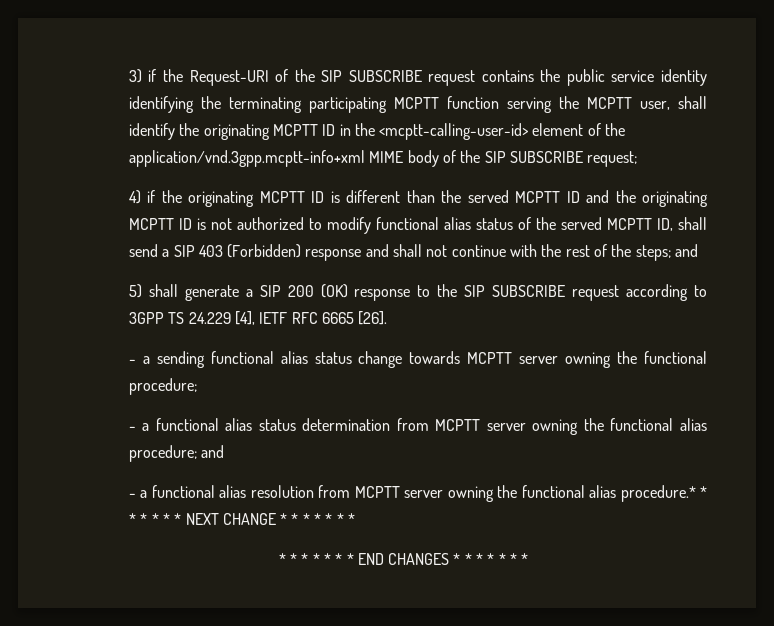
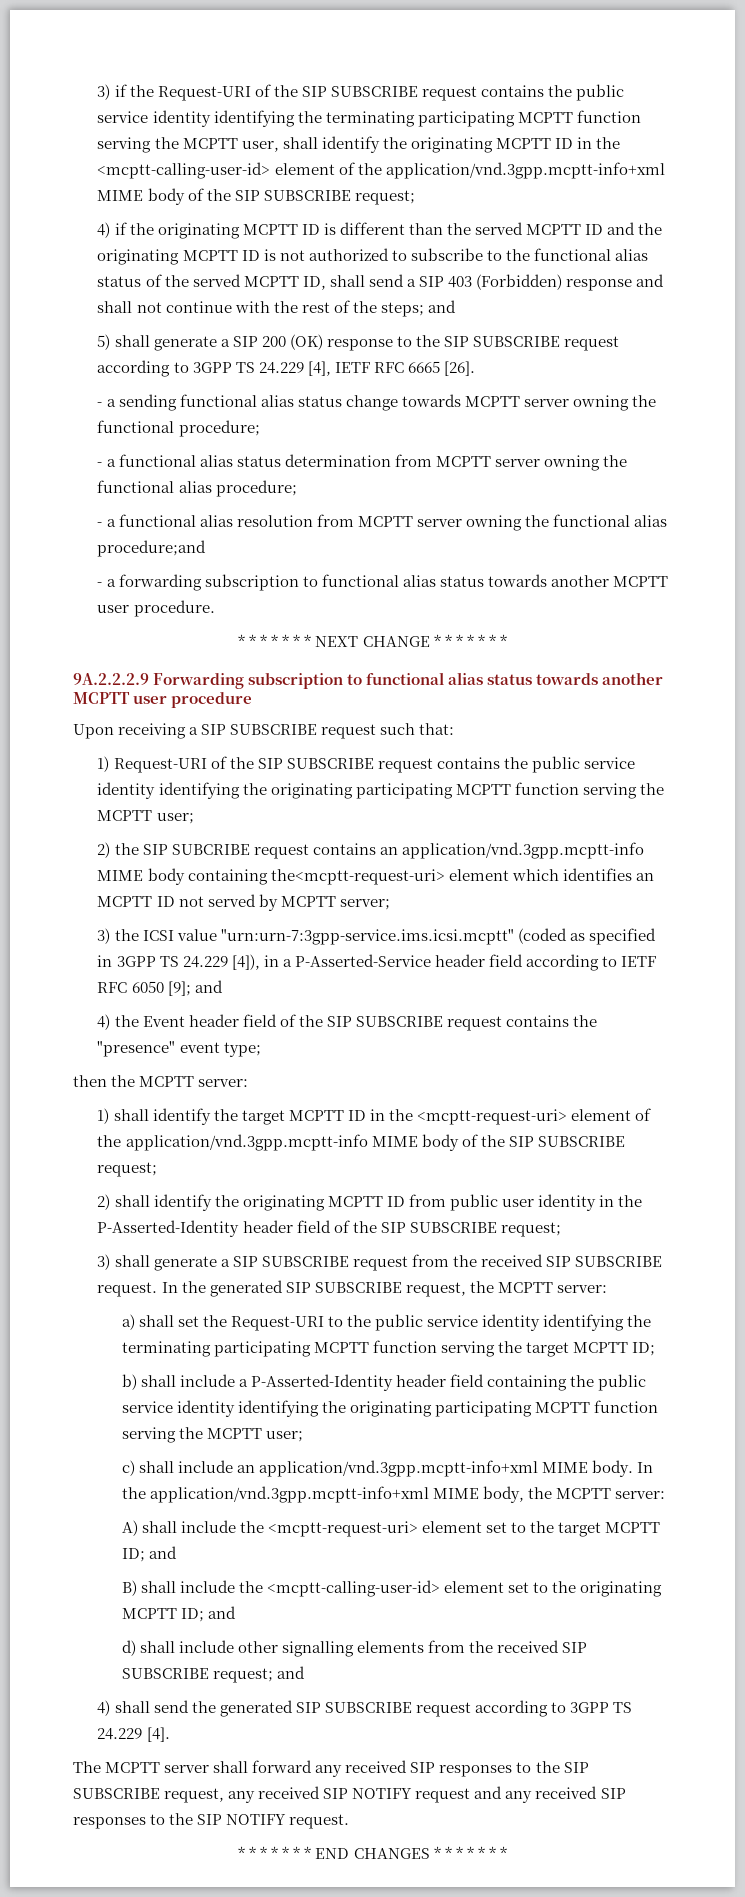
- 4) if the originating MCPTT ID is different than the served MCPTT ID and the originating MCPTT ID is not authorized to modify functional alias status of the served MCPTT ID, shall send a SIP 403 (Forbidden) response and shall not continue with the rest of the steps; and
+ 4) if the originating MCPTT ID is different than the served MCPTT ID and the originating MCPTT ID is not authorized to subscribe to the functional alias status of the served MCPTT ID, shall send a SIP 403 (Forbidden) response and shall not continue with the rest of the steps; and
- - a functional alias status determination from MCPTT server owning the functional alias procedure; and
+ - a functional alias status determination from MCPTT server owning the functional alias procedure;
- - a functional alias resolution from MCPTT server owning the functional alias procedure.* * * * * * * NEXT CHANGE * * * * * * *
+ - a functional alias resolution from MCPTT server owning the functional alias procedure;and
+ - a forwarding subscription to functional alias status towards another MCPTT user procedure.
+ * * * * * * * NEXT CHANGE * * * * * * *
+ 9A.2.2.2.9 Forwarding subscription to functional alias status towards another MCPTT user procedure
+ Upon receiving a SIP SUBSCRIBE request such that:
+ 1) Request-URI of the SIP SUBSCRIBE request contains the public service identity identifying the originating participating MCPTT function serving the MCPTT user;
+ 2) the SIP SUBCRIBE request contains an application/vnd.3gpp.mcptt-info MIME body containing the<mcptt-request-uri> element which identifies an MCPTT ID not served by MCPTT server;
+ 3) the ICSI value "urn:urn-7:3gpp-service.ims.icsi.mcptt" (coded as specified in 3GPP TS 24.229 [4]), in a P-Asserted-Service header field according to IETF RFC 6050 [9]; and
+ 4) the Event header field of the SIP SUBSCRIBE request contains the "presence" event type;
+ then the MCPTT server:
+ 1) shall identify the target MCPTT ID in the <mcptt-request-uri> element of the application/vnd.3gpp.mcptt-info MIME body of the SIP SUBSCRIBE request;
+ 2) shall identify the originating MCPTT ID from public user identity in the P-Asserted-Identity header field of the SIP SUBSCRIBE request;
+ 3) shall generate a SIP SUBSCRIBE request from the received SIP SUBSCRIBE request. In the generated SIP SUBSCRIBE request, the MCPTT server:
+ a) shall set the Request-URI to the public service identity identifying the terminating participating MCPTT function serving the target MCPTT ID;
+ b) shall include a P-Asserted-Identity header field containing the public service identity identifying the originating participating MCPTT function serving the MCPTT user;
+ c) shall include an application/vnd.3gpp.mcptt-info+xml MIME body. In the application/vnd.3gpp.mcptt-info+xml MIME body, the MCPTT server:
+ A) shall include the <mcptt-request-uri> element set to the target MCPTT ID; and
+ B) shall include the <mcptt-calling-user-id> element set to the originating MCPTT ID; and
+ d) shall include other signalling elements from the received SIP SUBSCRIBE request; and
+ 4) shall send the generated SIP SUBSCRIBE request according to 3GPP TS 24.229 [4].
+ The MCPTT server shall forward any received SIP responses to the SIP SUBSCRIBE request, any received SIP NOTIFY request and any received SIP responses to the SIP NOTIFY request.

